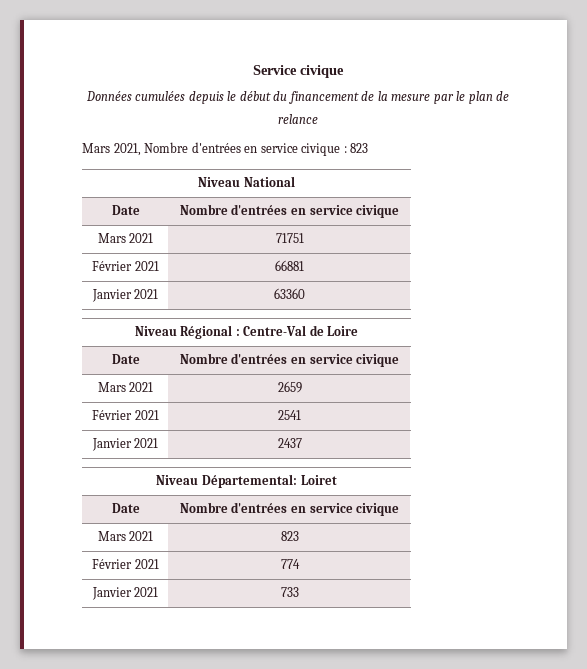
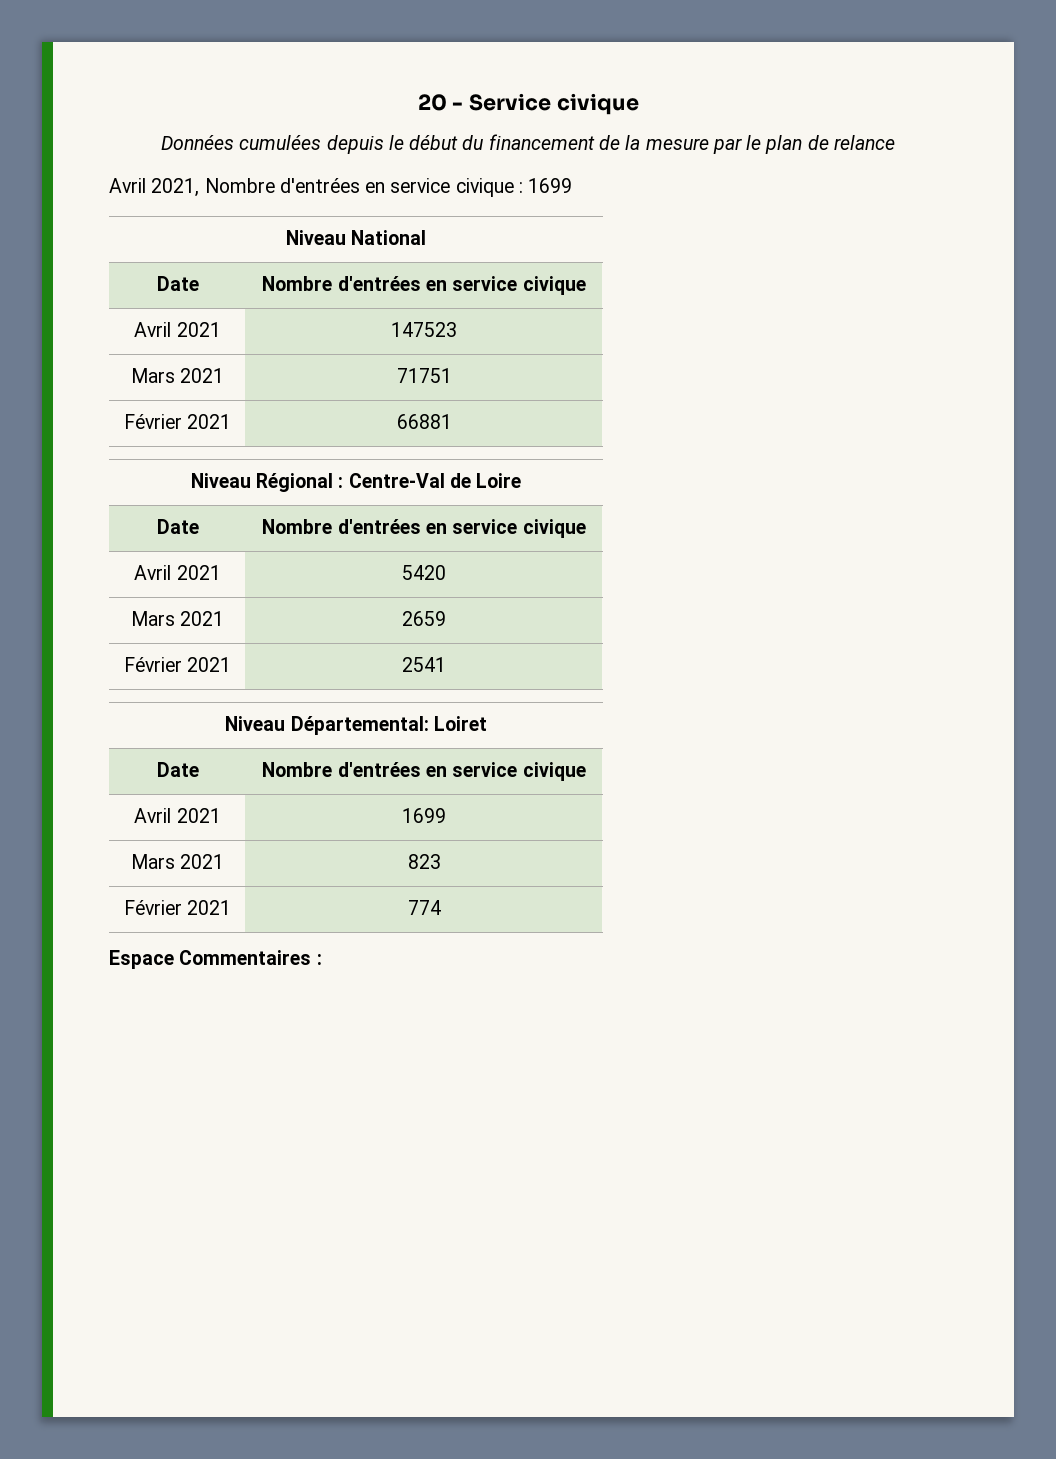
- Service civique
+ 20 - Service civique
- Mars 2021, Nombre d'entrées en service civique : 823
+ Avril 2021, Nombre d'entrées en service civique : 1699
+ Avril 2021 | 147523
- Janvier 2021 | 63360
+ Avril 2021 | 5420
- Janvier 2021 | 2437
+ Avril 2021 | 1699
- Janvier 2021 | 733
+ Espace Commentaires :

